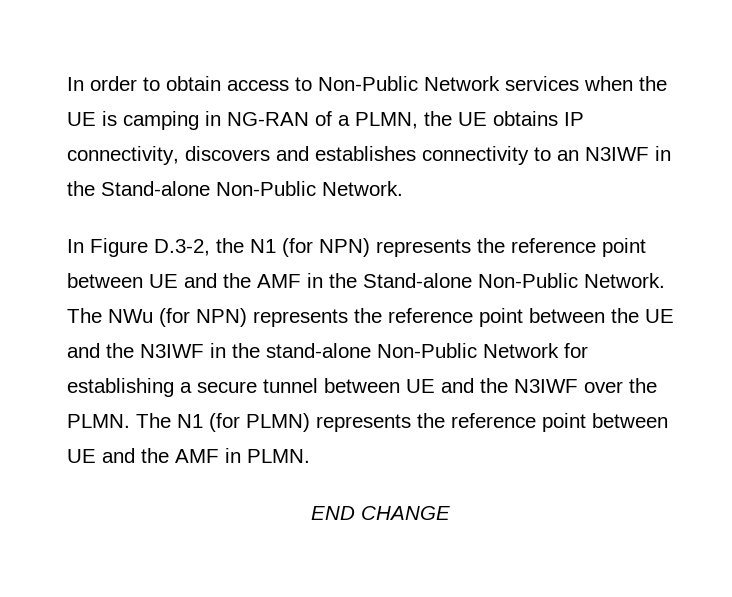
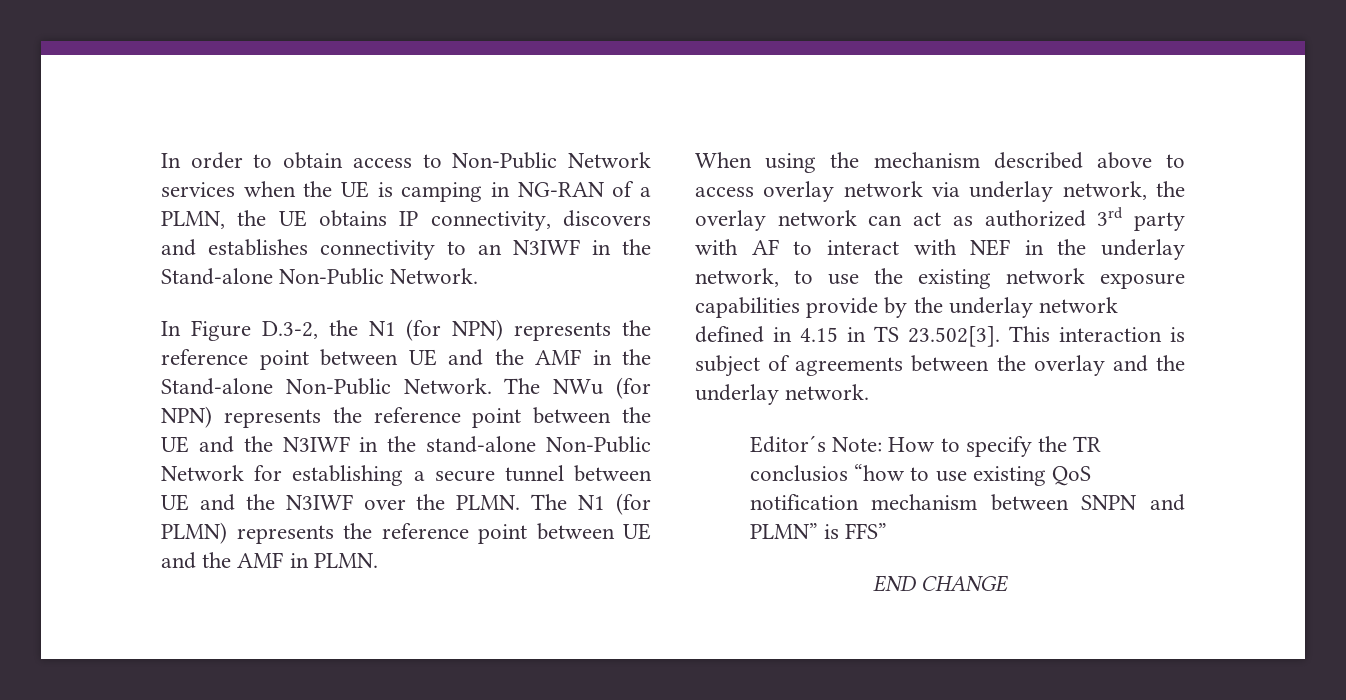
+ When using the mechanism described above to access overlay network via underlay network, the overlay network can act as authorized 3rd party with AF to interact with NEF in the underlay network, to use the existing network exposure capabilities provide by the underlay network defined in 4.15 in TS 23.502[3]. This interaction is subject of agreements between the overlay and the underlay network.
+ Editor´s Note: How to specify the TR conclusios “how to use existing QoS notification mechanism between SNPN and PLMN” is FFS”

